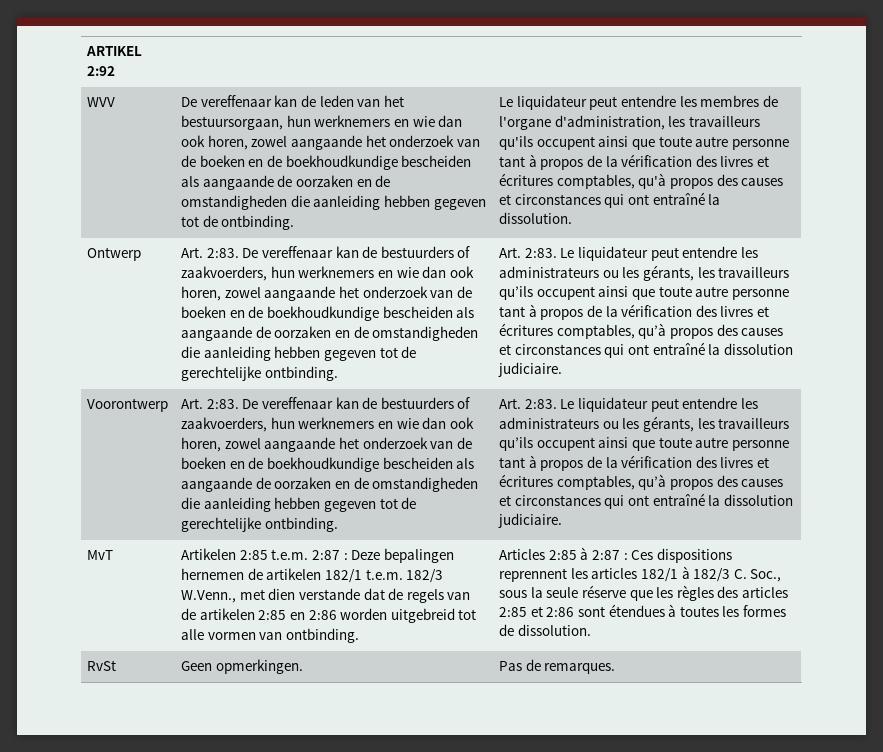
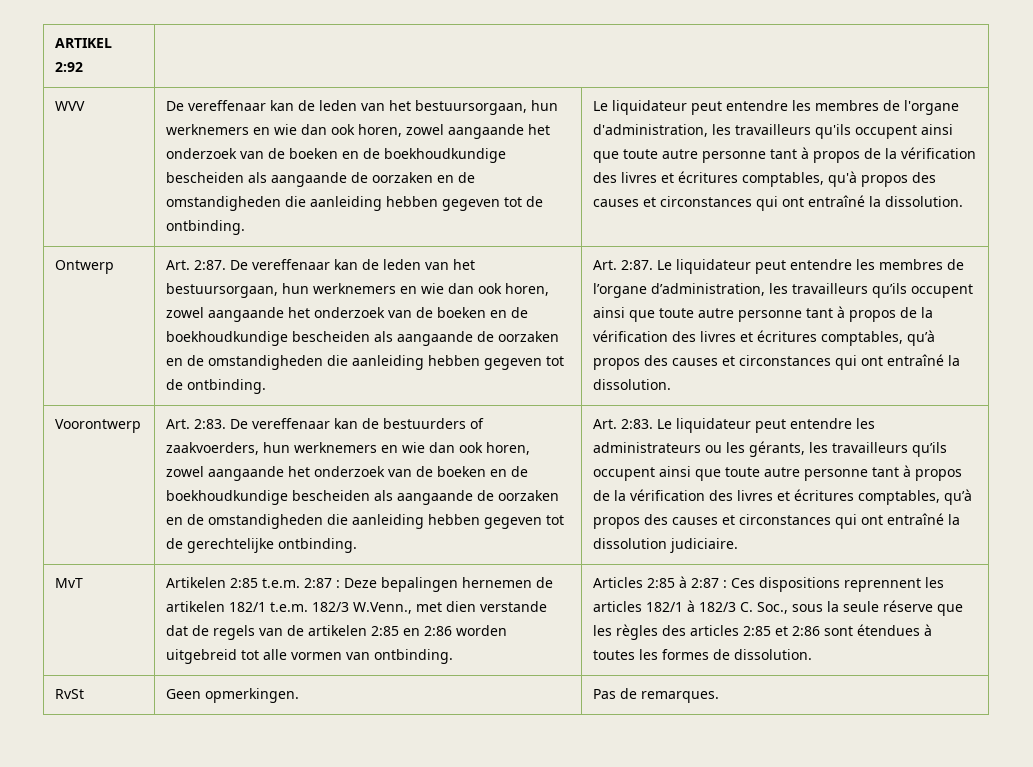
- Ontwerp | Art. 2:83. De vereffenaar kan de bestuurders of zaakvoerders, hun werknemers en wie dan ook horen, zowel aangaande het onderzoek van de boeken en de boekhoudkundige bescheiden als aangaande de oorzaken en de omstandigheden die aanleiding hebben gegeven tot de gerechtelijke ontbinding. | Art. 2:83. Le liquidateur peut entendre les administrateurs ou les gérants, les travailleurs qu’ils occupent ainsi que toute autre personne tant à propos de la vérification des livres et écritures comptables, qu’à propos des causes et circonstances qui ont entraîné la dissolution judiciaire.
+ Ontwerp | Art. 2:87. De vereffenaar kan de leden van het bestuursorgaan, hun werknemers en wie dan ook horen, zowel aangaande het onderzoek van de boeken en de boekhoudkundige bescheiden als aangaande de oorzaken en de omstandigheden die aanleiding hebben gegeven tot de ontbinding. | Art. 2:87. Le liquidateur peut entendre les membres de l’organe d’administration, les travailleurs qu’ils occupent ainsi que toute autre personne tant à propos de la vérification des livres et écritures comptables, qu’à propos des causes et circonstances qui ont entraîné la dissolution.

